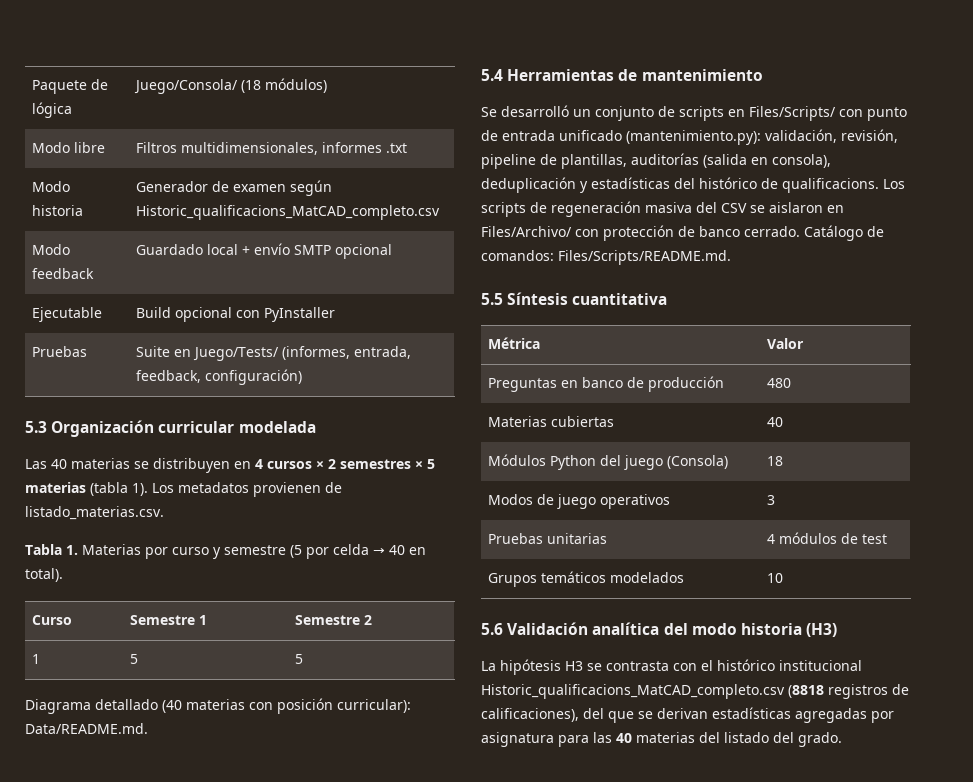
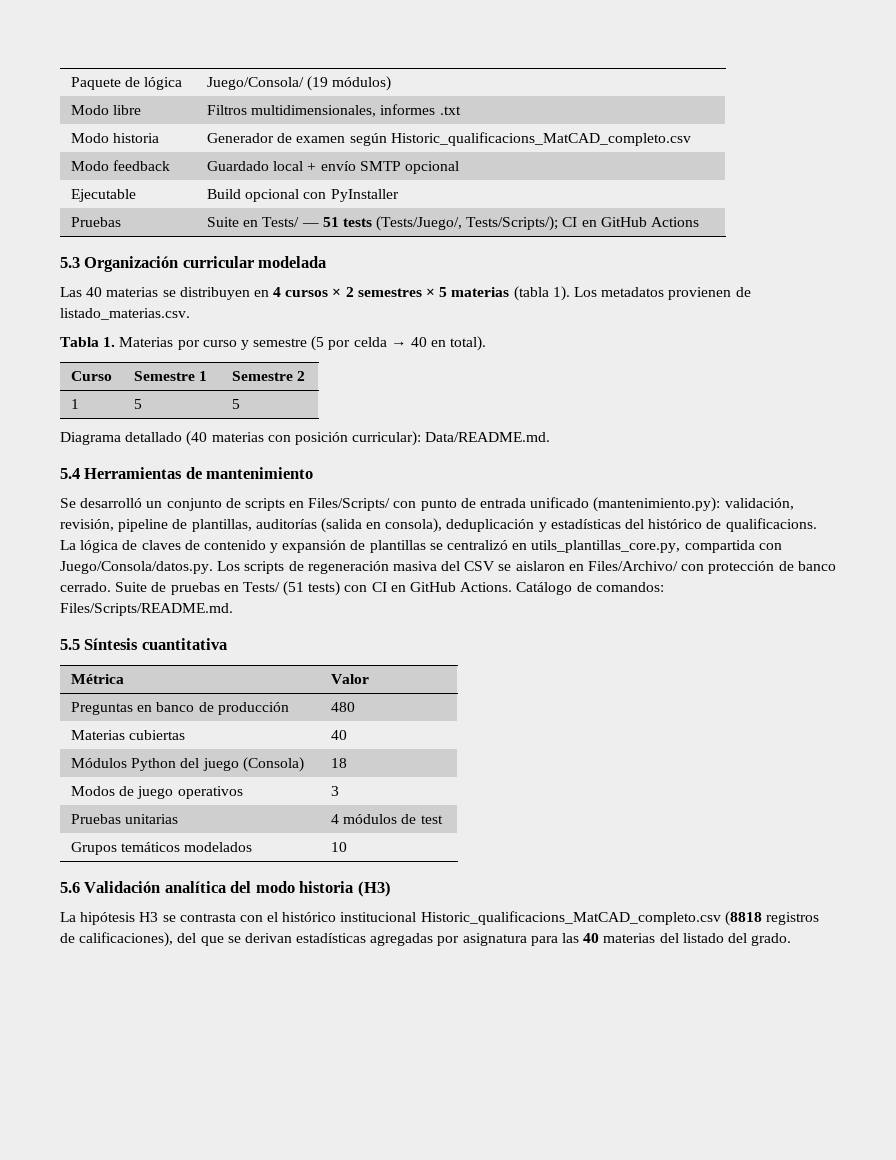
- Paquete de lógica | Juego/Consola/ (18 módulos)
+ Paquete de lógica | Juego/Consola/ (19 módulos)
- Pruebas | Suite en Juego/Tests/ (informes, entrada, feedback, configuración)
+ Pruebas | Suite en Tests/ — 51 tests (Tests/Juego/, Tests/Scripts/); CI en GitHub Actions
- Los scripts de regeneración masiva del CSV se aislaron en Files/Archivo/ con protección de banco cerrado.
+ La lógica de claves de contenido y expansión de plantillas se centralizó en utils_plantillas_core.py, compartida con Juego/Consola/datos.py. Los scripts de regeneración masiva del CSV se aislaron en Files/Archivo/ con protección de banco cerrado.
+ Suite de pruebas en Tests/ (51 tests) con CI en GitHub Actions.

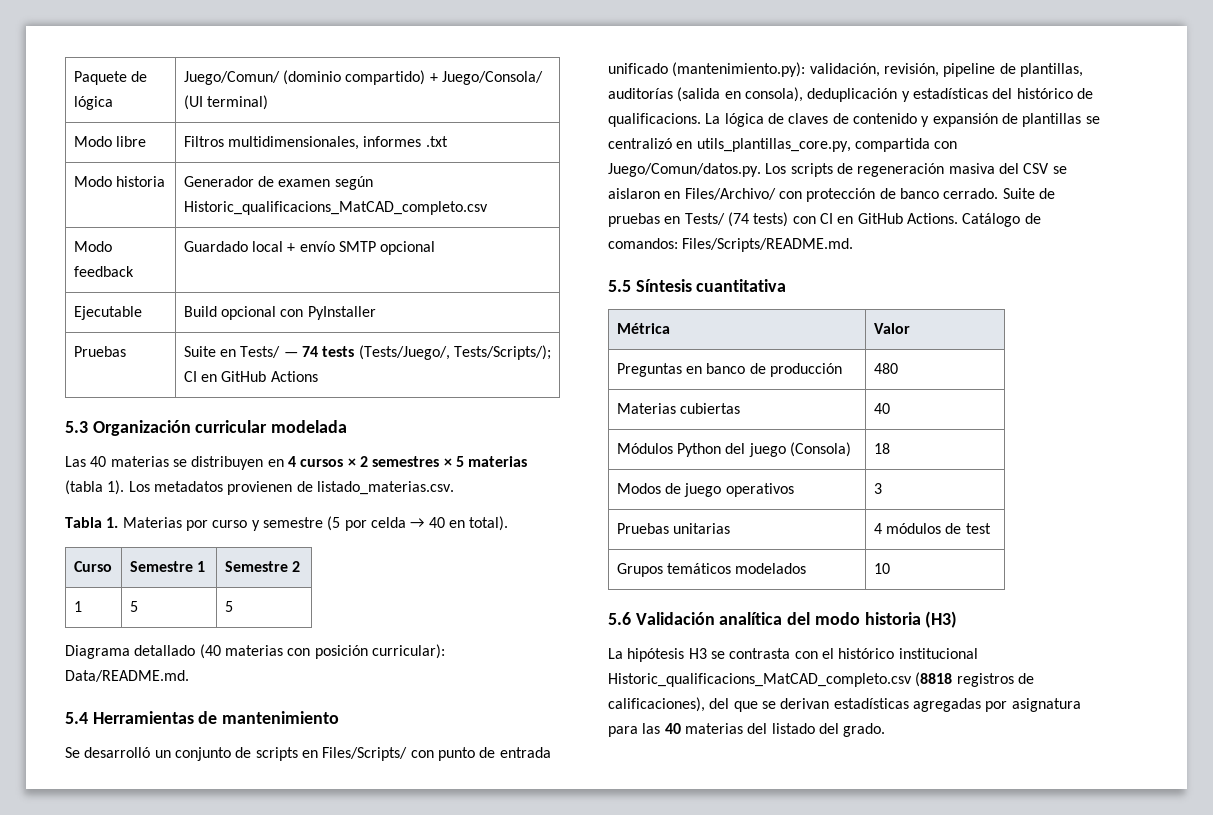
- Paquete de lógica | Juego/Consola/ (19 módulos)
+ Paquete de lógica | Juego/Comun/ (dominio compartido) + Juego/Consola/ (UI terminal)
- Pruebas | Suite en Tests/ — 51 tests (Tests/Juego/, Tests/Scripts/); CI en GitHub Actions
+ Pruebas | Suite en Tests/ — 74 tests (Tests/Juego/, Tests/Scripts/); CI en GitHub Actions
- La lógica de claves de contenido y expansión de plantillas se centralizó en utils_plantillas_core.py, compartida con Juego/Consola/datos.py. Los scripts de regeneración masiva del CSV se aislaron en Files/Archivo/ con protección de banco cerrado.
+ La lógica de claves de contenido y expansión de plantillas se centralizó en utils_plantillas_core.py, compartida con Juego/Comun/datos.py. Los scripts de regeneración masiva del CSV se aislaron en Files/Archivo/ con protección de banco cerrado.
- Suite de pruebas en Tests/ (51 tests) con CI en GitHub Actions.
+ Suite de pruebas en Tests/ (74 tests) con CI en GitHub Actions.

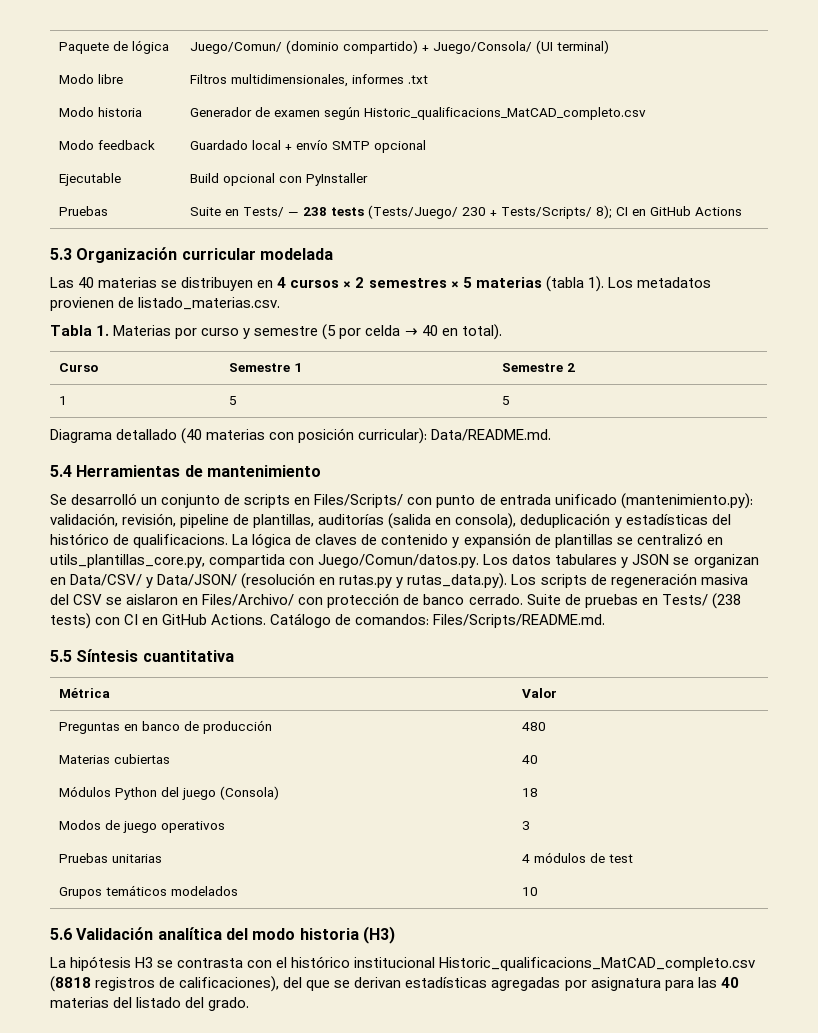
- Pruebas | Suite en Tests/ — 74 tests (Tests/Juego/, Tests/Scripts/); CI en GitHub Actions
+ Pruebas | Suite en Tests/ — 238 tests (Tests/Juego/ 230 + Tests/Scripts/ 8); CI en GitHub Actions
- La lógica de claves de contenido y expansión de plantillas se centralizó en utils_plantillas_core.py, compartida con Juego/Comun/datos.py. Los scripts de regeneración masiva del CSV se aislaron en Files/Archivo/ con protección de banco cerrado.
+ La lógica de claves de contenido y expansión de plantillas se centralizó en utils_plantillas_core.py, compartida con Juego/Comun/datos.py. Los datos tabulares y JSON se organizan en Data/CSV/ y Data/JSON/ (resolución en rutas.py y rutas_data.py). Los scripts de regeneración masiva del CSV se aislaron en Files/Archivo/ con protección de banco cerrado.
- Suite de pruebas en Tests/ (74 tests) con CI en GitHub Actions.
+ Suite de pruebas en Tests/ (238 tests) con CI en GitHub Actions.

